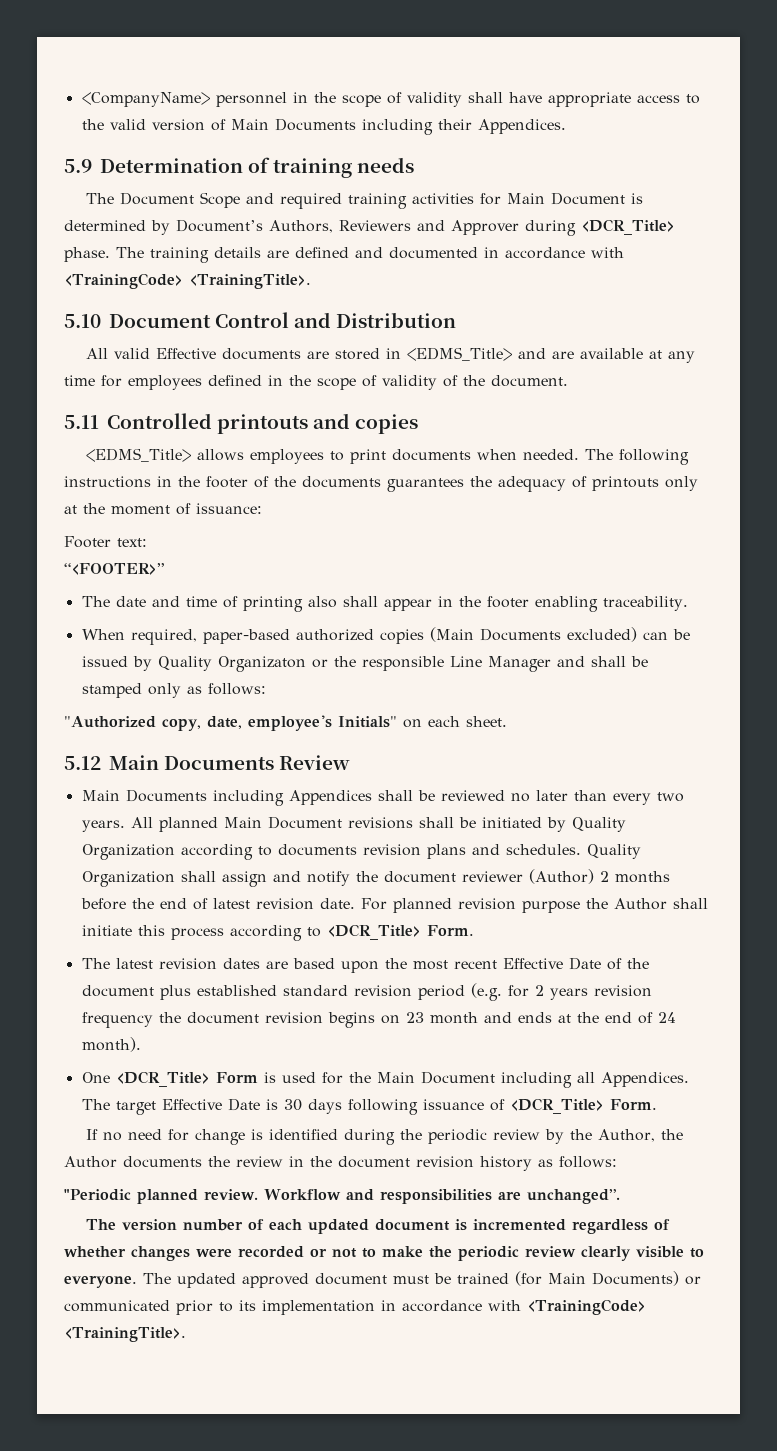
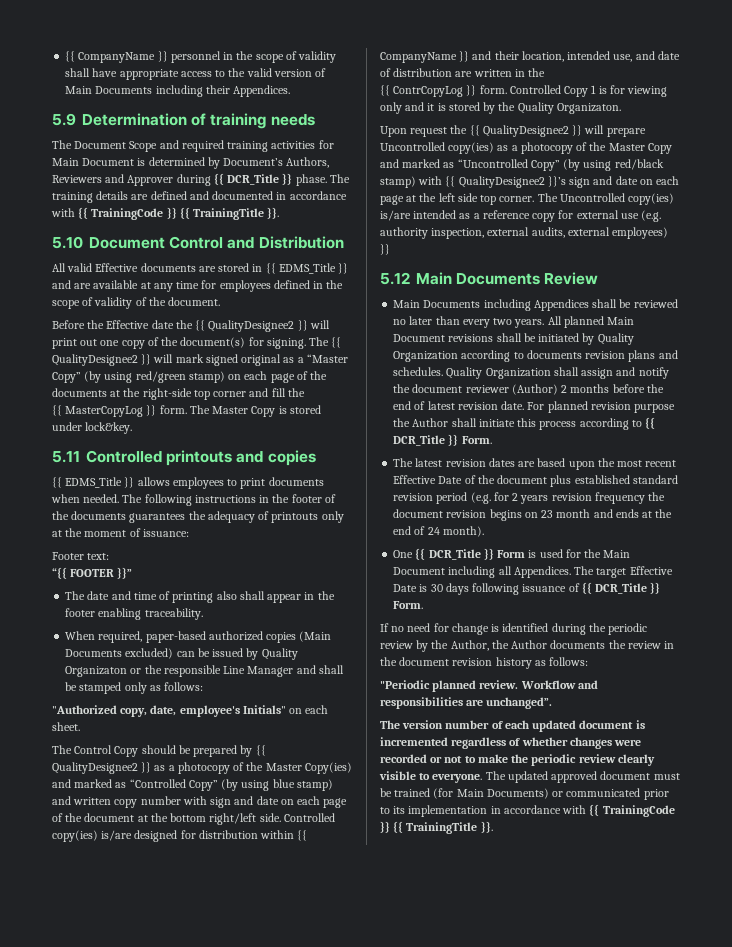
- <CompanyName> personnel in the scope of validity shall have appropriate access to the valid version of Main Documents including their Appendices.
+ {{ CompanyName }} personnel in the scope of validity shall have appropriate access to the valid version of Main Documents including their Appendices.
- The Document Scope and required training activities for Main Document is determined by Document’s Authors, Reviewers and Approver during <DCR_Title> phase.
+ The Document Scope and required training activities for Main Document is determined by Document’s Authors, Reviewers and Approver during {{ DCR_Title }} phase.
- The training details are defined and documented in accordance with <TrainingCode> <TrainingTitle>.
+ The training details are defined and documented in accordance with {{ TrainingCode }} {{ TrainingTitle }}.
- All valid Effective documents are stored in <EDMS_Title> and are available at any time for employees defined in the scope of validity of the document.
+ All valid Effective documents are stored in {{ EDMS_Title }} and are available at any time for employees defined in the scope of validity of the document.
+ Before the Effective date the {{ QualityDesignee2 }} will print out one copy of the document(s) for signing. The {{ QualityDesignee2 }} will mark signed original as a “Master Copy” (by using red/green stamp) on each page of the documents at the right-side top corner and fill the
+ {{ MasterCopyLog }} form. The Master Copy is stored under lock&key.
- <EDMS_Title> allows employees to print documents when needed.
+ {{ EDMS_Title }} allows employees to print documents when needed.
- “<FOOTER>”
+ “{{ FOOTER }}”
+ The Control Copy should be prepared by {{ QualityDesignee2 }} as a photocopy of the Master Copy(ies) and marked as “Controlled Copy” (by using blue stamp) and written copy number with sign and date on each page of the document at the bottom right/left side. Controlled copy(ies) is/are designed for distribution within {{ CompanyName }} and their location, intended use, and date of distribution are written in the
+ {{ ContrCopyLog }} form. Controlled Copy 1 is for viewing only and it is stored by the Quality Organizaton.
+ Upon request the {{ QualityDesignee2 }} will prepare Uncontrolled copy(ies) as a photocopy of the Master Copy and marked as “Uncontrolled Copy” (by using red/black stamp) with {{ QualityDesignee2 }}’s sign and date on each page at the left side top corner. The Uncontrolled copy(ies) is/are intended as a reference copy for external use (e.g. authority inspection, external audits, external employees) }}
- For planned revision purpose the Author shall initiate this process according to <DCR_Title> Form.
+ For planned revision purpose the Author shall initiate this process according to {{ DCR_Title }} Form.
- One <DCR_Title> Form is used for the Main Document including all Appendices.
+ One {{ DCR_Title }} Form is used for the Main Document including all Appendices.
- The target Effective Date is 30 days following issuance of <DCR_Title> Form.
+ The target Effective Date is 30 days following issuance of {{ DCR_Title }} Form.
- The updated approved document must be trained (for Main Documents) or communicated prior to its implementation in accordance with <TrainingCode> <TrainingTitle>.
+ The updated approved document must be trained (for Main Documents) or communicated prior to its implementation in accordance with {{ TrainingCode }} {{ TrainingTitle }}.

